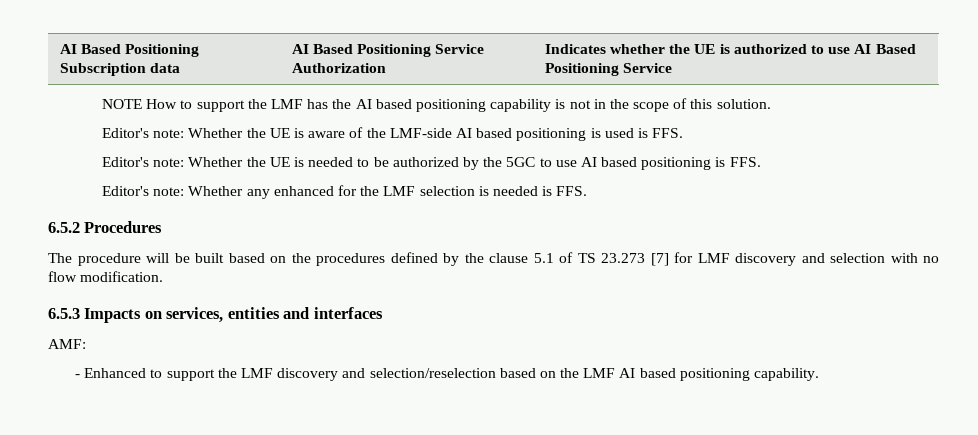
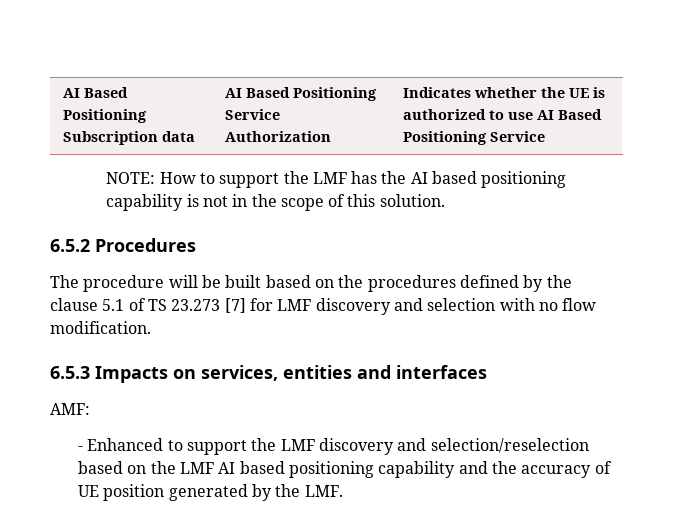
- NOTE How to support the LMF has the AI based positioning capability is not in the scope of this solution.
+ NOTE: How to support the LMF has the AI based positioning capability is not in the scope of this solution.
- Editor's note: Whether the UE is aware of the LMF-side AI based positioning is used is FFS.
- Editor's note: Whether the UE is needed to be authorized by the 5GC to use AI based positioning is FFS.
- Editor's note: Whether any enhanced for the LMF selection is needed is FFS.
- - Enhanced to support the LMF discovery and selection/reselection based on the LMF AI based positioning capability.
+ - Enhanced to support the LMF discovery and selection/reselection based on the LMF AI based positioning capability and the accuracy of UE position generated by the LMF.

